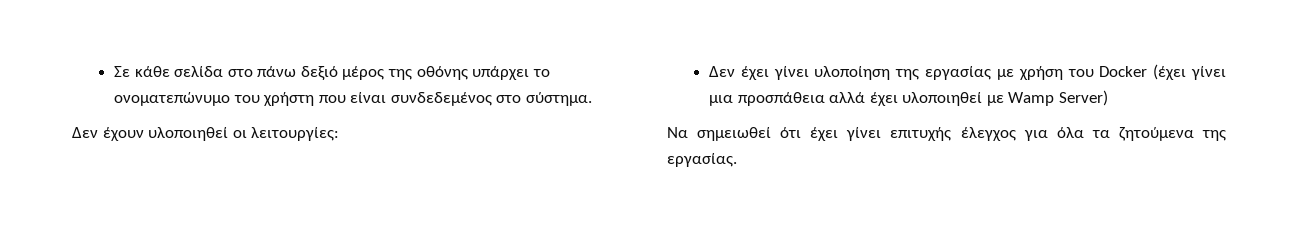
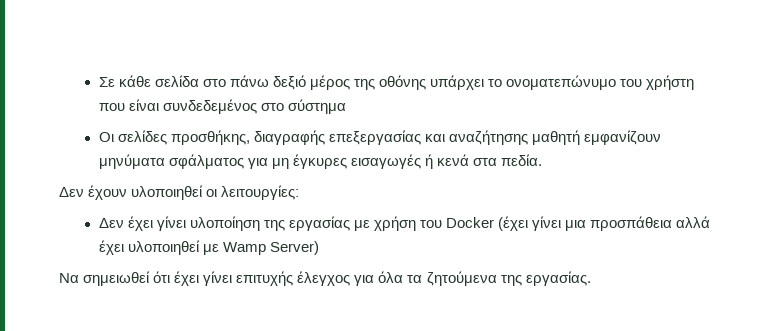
- Σε κάθε σελίδα στο πάνω δεξιό μέρος της οθόνης υπάρχει το ονοματεπώνυμο του χρήστη που είναι συνδεδεμένος στο σύστημα.
+ Σε κάθε σελίδα στο πάνω δεξιό μέρος της οθόνης υπάρχει το ονοματεπώνυμο του χρήστη που είναι συνδεδεμένος στο σύστημα
+ Οι σελίδες προσθήκης, διαγραφής επεξεργασίας και αναζήτησης μαθητή εμφανίζουν μηνύματα σφάλματος για μη έγκυρες εισαγωγές ή κενά στα πεδία.

